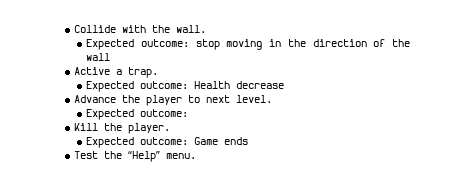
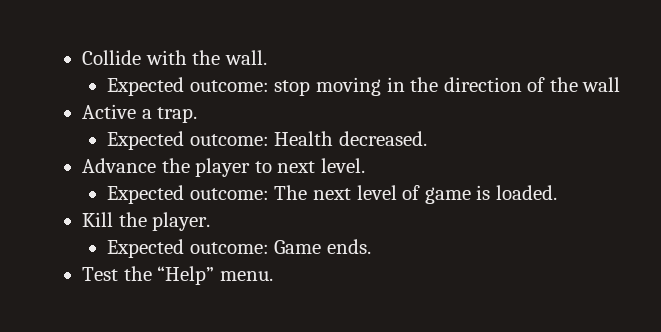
- Expected outcome: Health decrease
+ Expected outcome: Health decreased.
  Advance the player to next level.
- Expected outcome:
+ Expected outcome: The next level of game is loaded.
- Expected outcome: Game ends
+ Expected outcome: Game ends.

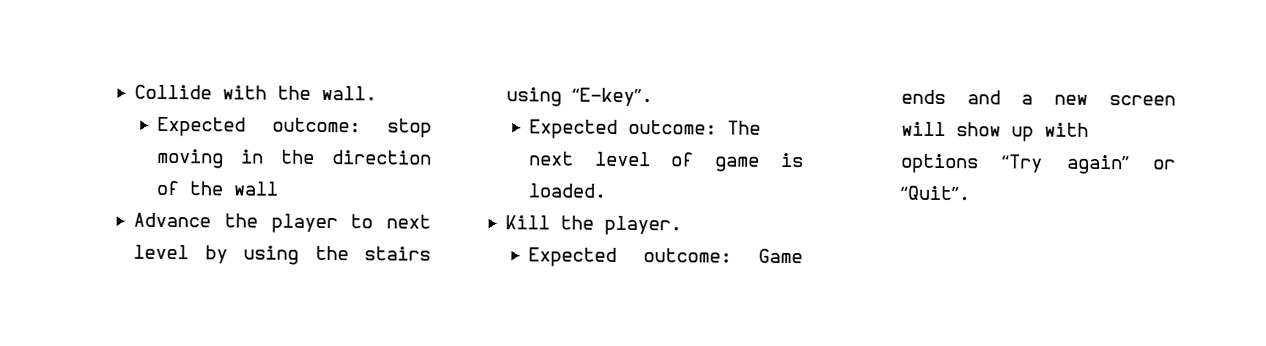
- Active a trap.
- Expected outcome: Health decreased.
- Advance the player to next level.
+ Advance the player to next level by using the stairs using “E-key”.
- Expected outcome: Game ends.
- Test the “Help” menu.
+ Expected outcome: Game ends and a new screen will show up with options “Try again” or “Quit”.

